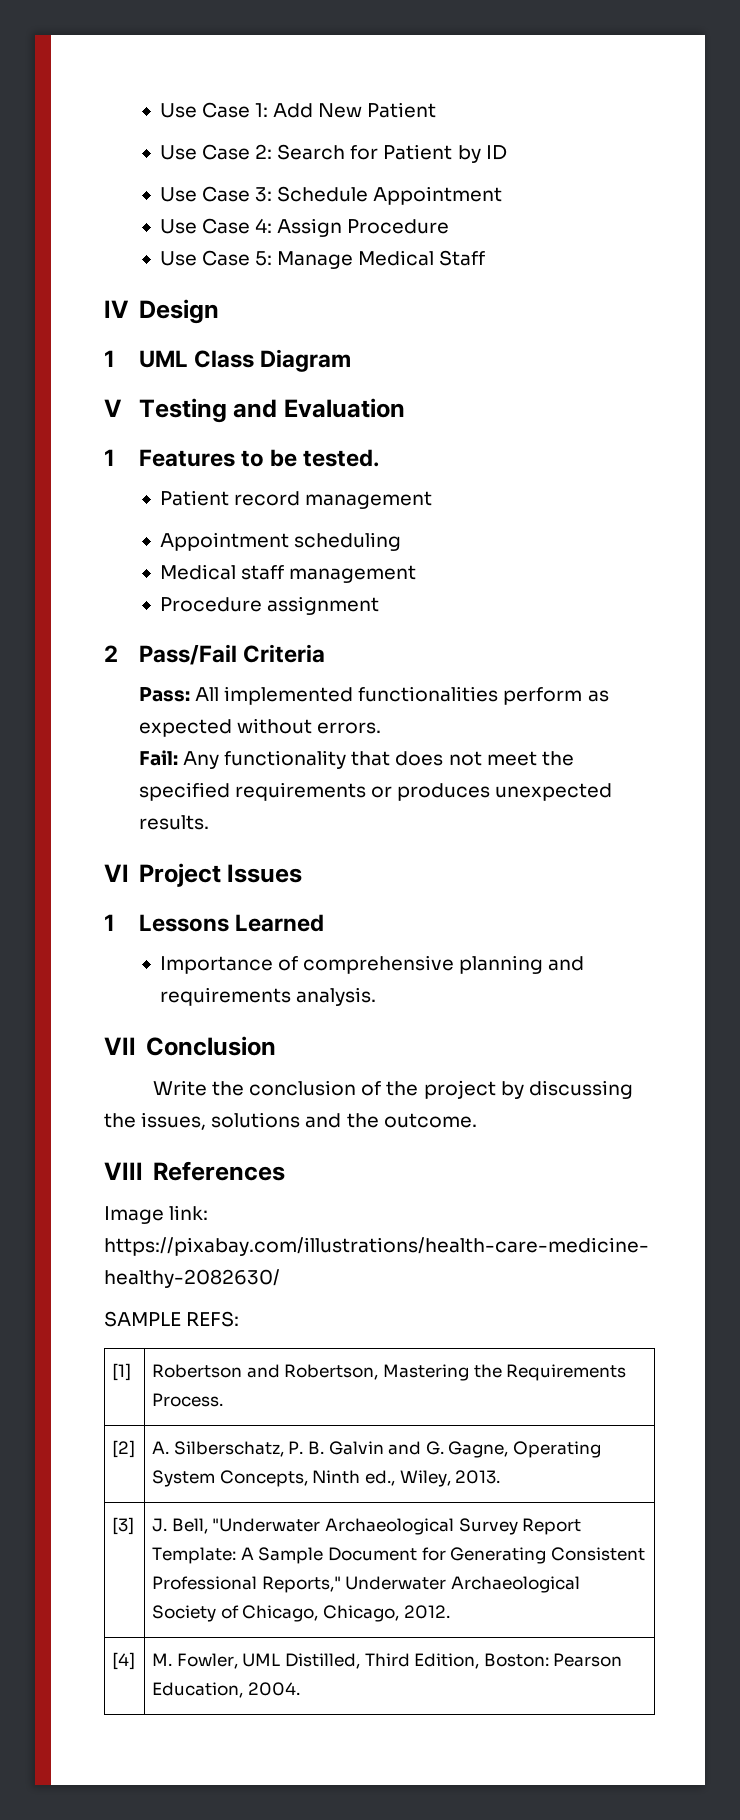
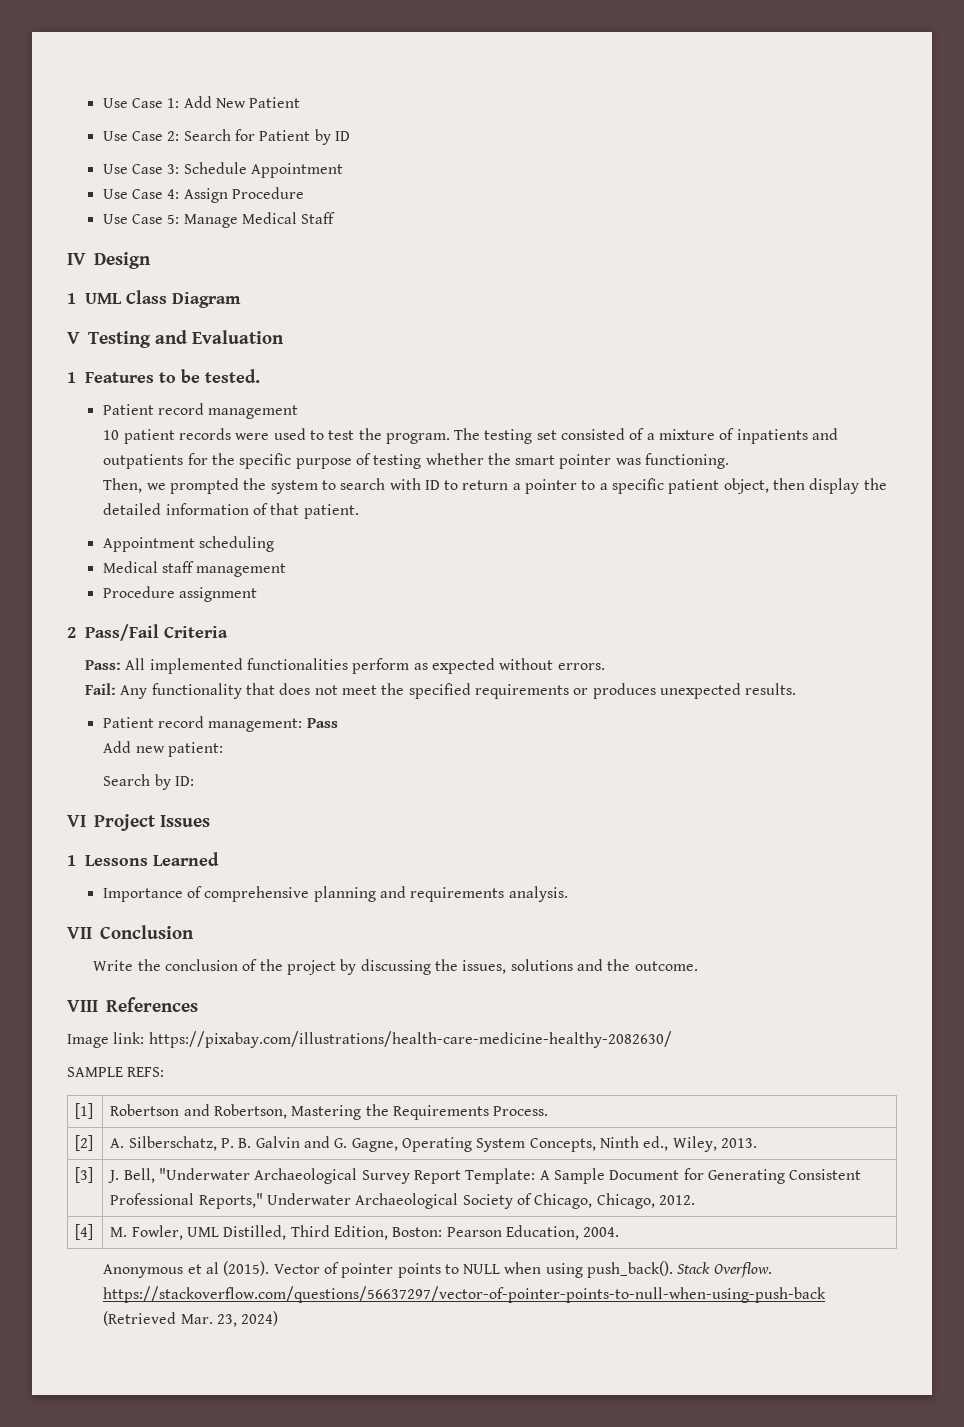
+ 10 patient records were used to test the program. The testing set consisted of a mixture of inpatients and outpatients for the specific purpose of testing whether the smart pointer was functioning.
+ Then, we prompted the system to search with ID to return a pointer to a specific patient object, then display the detailed information of that patient.
+ Patient record management: Pass
+ Add new patient:
+ Search by ID:
+ Anonymous et al (2015). Vector of pointer points to NULL when using push_back(). Stack Overflow. https://stackoverflow.com/questions/56637297/vector-of-pointer-points-to-null-when-using-push-back (Retrieved Mar. 23, 2024)

